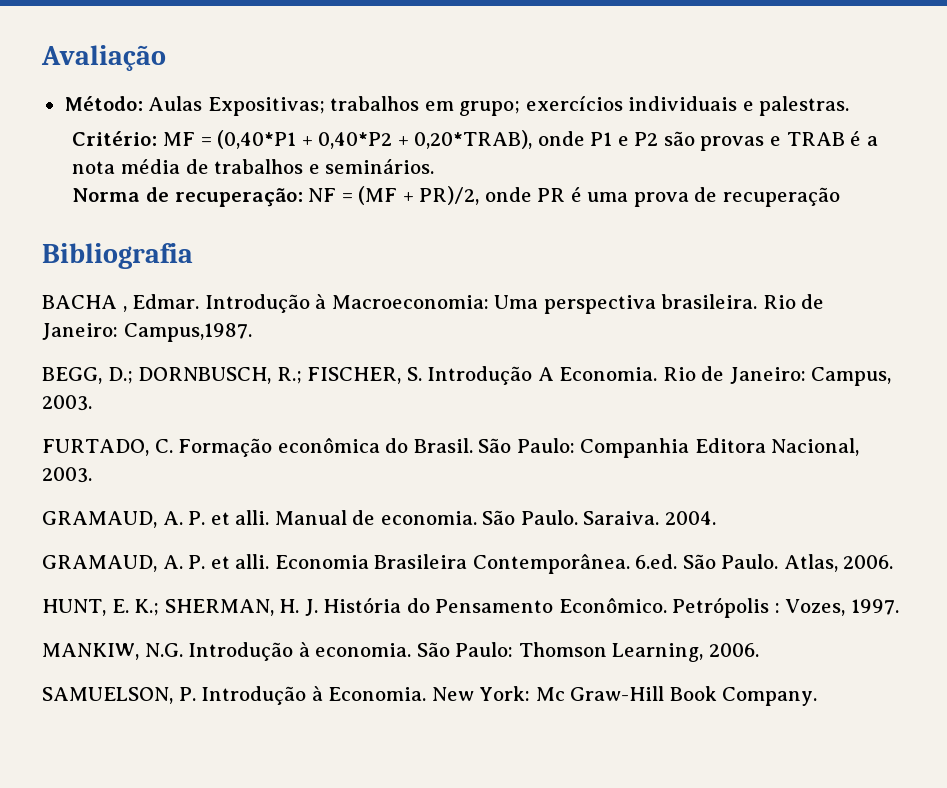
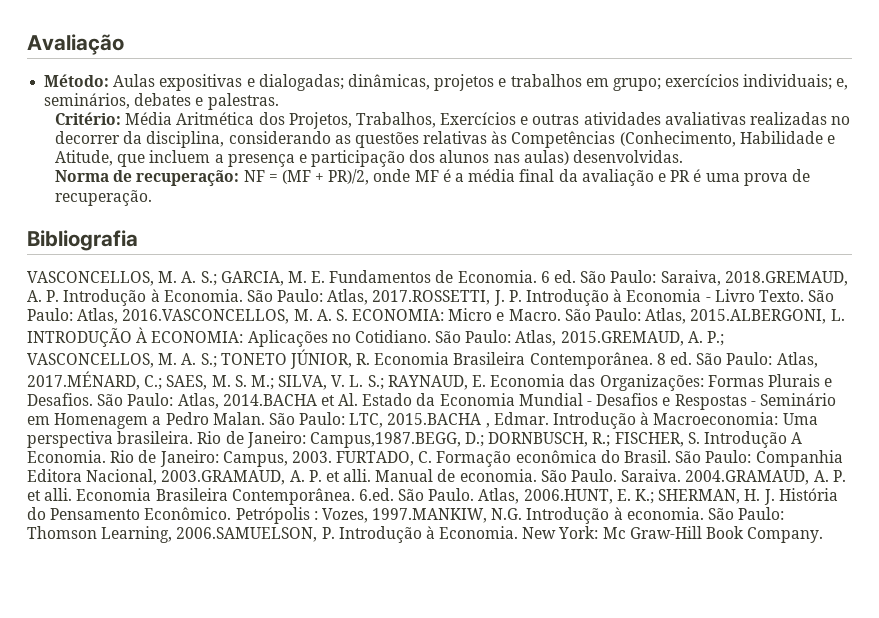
- Método: Aulas Expositivas; trabalhos em grupo; exercícios individuais e palestras.
- Critério: MF = (0,40*P1 + 0,40*P2 + 0,20*TRAB), onde P1 e P2 são provas e TRAB é a nota média de trabalhos e seminários.
+ Método: Aulas expositivas e dialogadas; dinâmicas, projetos e trabalhos em grupo; exercícios individuais; e, seminários, debates e palestras.
+ Critério: Média Aritmética dos Projetos, Trabalhos, Exercícios e outras atividades avaliativas realizadas no decorrer da disciplina, considerando as questões relativas às Competências (Conhecimento, Habilidade e Atitude, que incluem a presença e participação dos alunos nas aulas) desenvolvidas.
- Norma de recuperação: NF = (MF + PR)/2, onde PR é uma prova de recuperação
+ Norma de recuperação: NF = (MF + PR)/2, onde MF é a média final da avaliação e PR é uma prova de recuperação.
- BACHA , Edmar.
+ VASCONCELLOS, M. A. S.; GARCIA, M. E. Fundamentos de Economia. 6 ed. São Paulo: Saraiva, 2018.GREMAUD, A. P. Introdução à Economia. São Paulo: Atlas, 2017.ROSSETTI, J. P. Introdução à Economia - Livro Texto. São Paulo: Atlas, 2016.VASCONCELLOS, M. A. S. ECONOMIA: Micro e Macro. São Paulo: Atlas, 2015.ALBERGONI, L. INTRODUÇÃO À ECONOMIA: Aplicações no Cotidiano. São Paulo: Atlas, 2015.GREMAUD, A. P.; VASCONCELLOS, M. A. S.; TONETO JÚNIOR, R. Economia Brasileira Contemporânea. 8 ed. São Paulo: Atlas, 2017.MÉNARD, C.; SAES, M. S. M.; SILVA, V. L. S.; RAYNAUD, E. Economia das Organizações: Formas Plurais e Desafios. São Paulo: Atlas, 2014.BACHA et Al. Estado da Economia Mundial - Desafios e Respostas - Seminário em Homenagem a Pedro Malan. São Paulo: LTC, 2015.BACHA , Edmar.
- Rio de Janeiro: Campus,1987.
- BEGG, D.; DORNBUSCH, R.; FISCHER, S. Introdução A Economia.
+ Rio de Janeiro: Campus,1987.BEGG, D.; DORNBUSCH, R.; FISCHER, S. Introdução A Economia.
- Rio de Janeiro: Campus, 2003.
- FURTADO, C. Formação econômica do Brasil.
+ Rio de Janeiro: Campus, 2003. FURTADO, C. Formação econômica do Brasil.
- São Paulo: Companhia Editora Nacional, 2003.
- GRAMAUD, A. P. et alli.
+ São Paulo: Companhia Editora Nacional, 2003.GRAMAUD, A. P. et alli.
- 2004.
- GRAMAUD, A. P. et alli.
+ 2004.GRAMAUD, A. P. et alli.
- Atlas, 2006.
- HUNT, E. K.; SHERMAN, H. J. História do Pensamento Econômico.
+ Atlas, 2006.HUNT, E. K.; SHERMAN, H. J. História do Pensamento Econômico.
- Petrópolis : Vozes, 1997.
- MANKIW, N.G. Introdução à economia.
+ Petrópolis : Vozes, 1997.MANKIW, N.G. Introdução à economia.
- São Paulo: Thomson Learning, 2006.
- SAMUELSON, P. Introdução à Economia.
+ São Paulo: Thomson Learning, 2006.SAMUELSON, P. Introdução à Economia.

